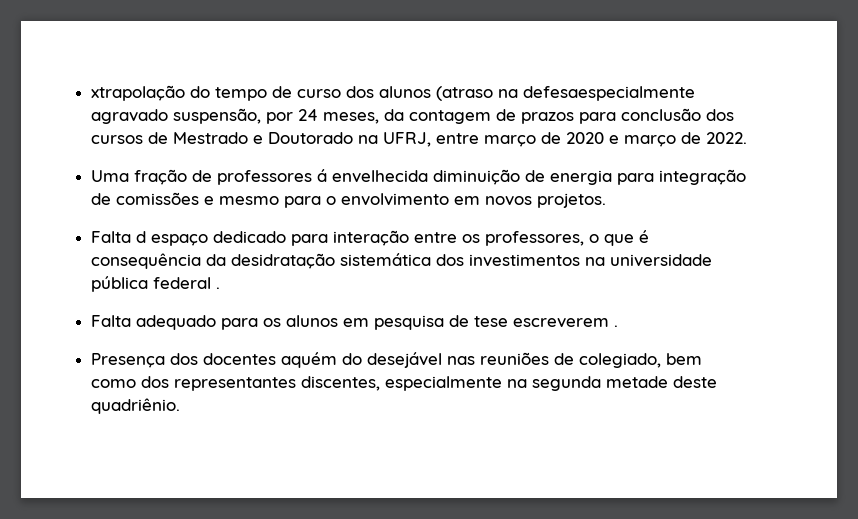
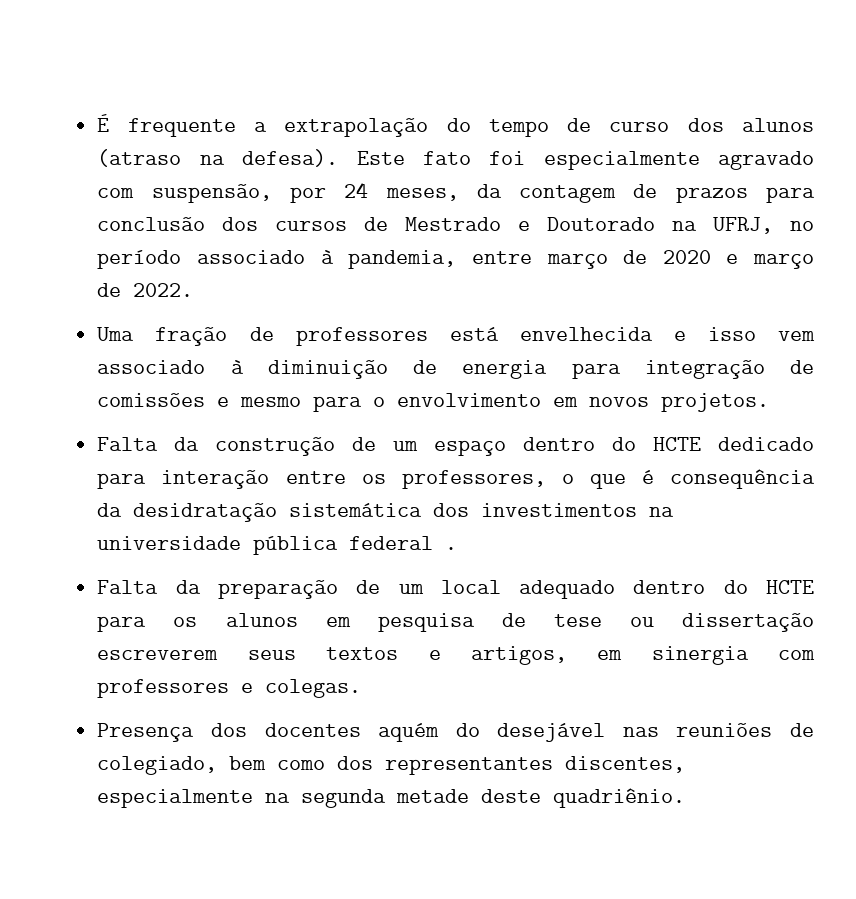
- xtrapolação do tempo de curso dos alunos (atraso na defesaespecialmente agravado suspensão, por 24 meses, da contagem de prazos para conclusão dos cursos de Mestrado e Doutorado na UFRJ, entre março de 2020 e março de 2022.
+ É frequente a extrapolação do tempo de curso dos alunos (atraso na defesa). Este fato foi especialmente agravado com suspensão, por 24 meses, da contagem de prazos para conclusão dos cursos de Mestrado e Doutorado na UFRJ, no período associado à pandemia, entre março de 2020 e março de 2022.
- Uma fração de professores á envelhecida diminuição de energia para integração de comissões e mesmo para o envolvimento em novos projetos.
+ Uma fração de professores está envelhecida e isso vem associado à diminuição de energia para integração de comissões e mesmo para o envolvimento em novos projetos.
- Falta d espaço dedicado para interação entre os professores, o que é consequência da desidratação sistemática dos investimentos na universidade pública federal .
+ Falta da construção de um espaço dentro do HCTE dedicado para interação entre os professores, o que é consequência da desidratação sistemática dos investimentos na universidade pública federal .
- Falta adequado para os alunos em pesquisa de tese escreverem .
+ Falta da preparação de um local adequado dentro do HCTE para os alunos em pesquisa de tese ou dissertação escreverem seus textos e artigos, em sinergia com professores e colegas.

